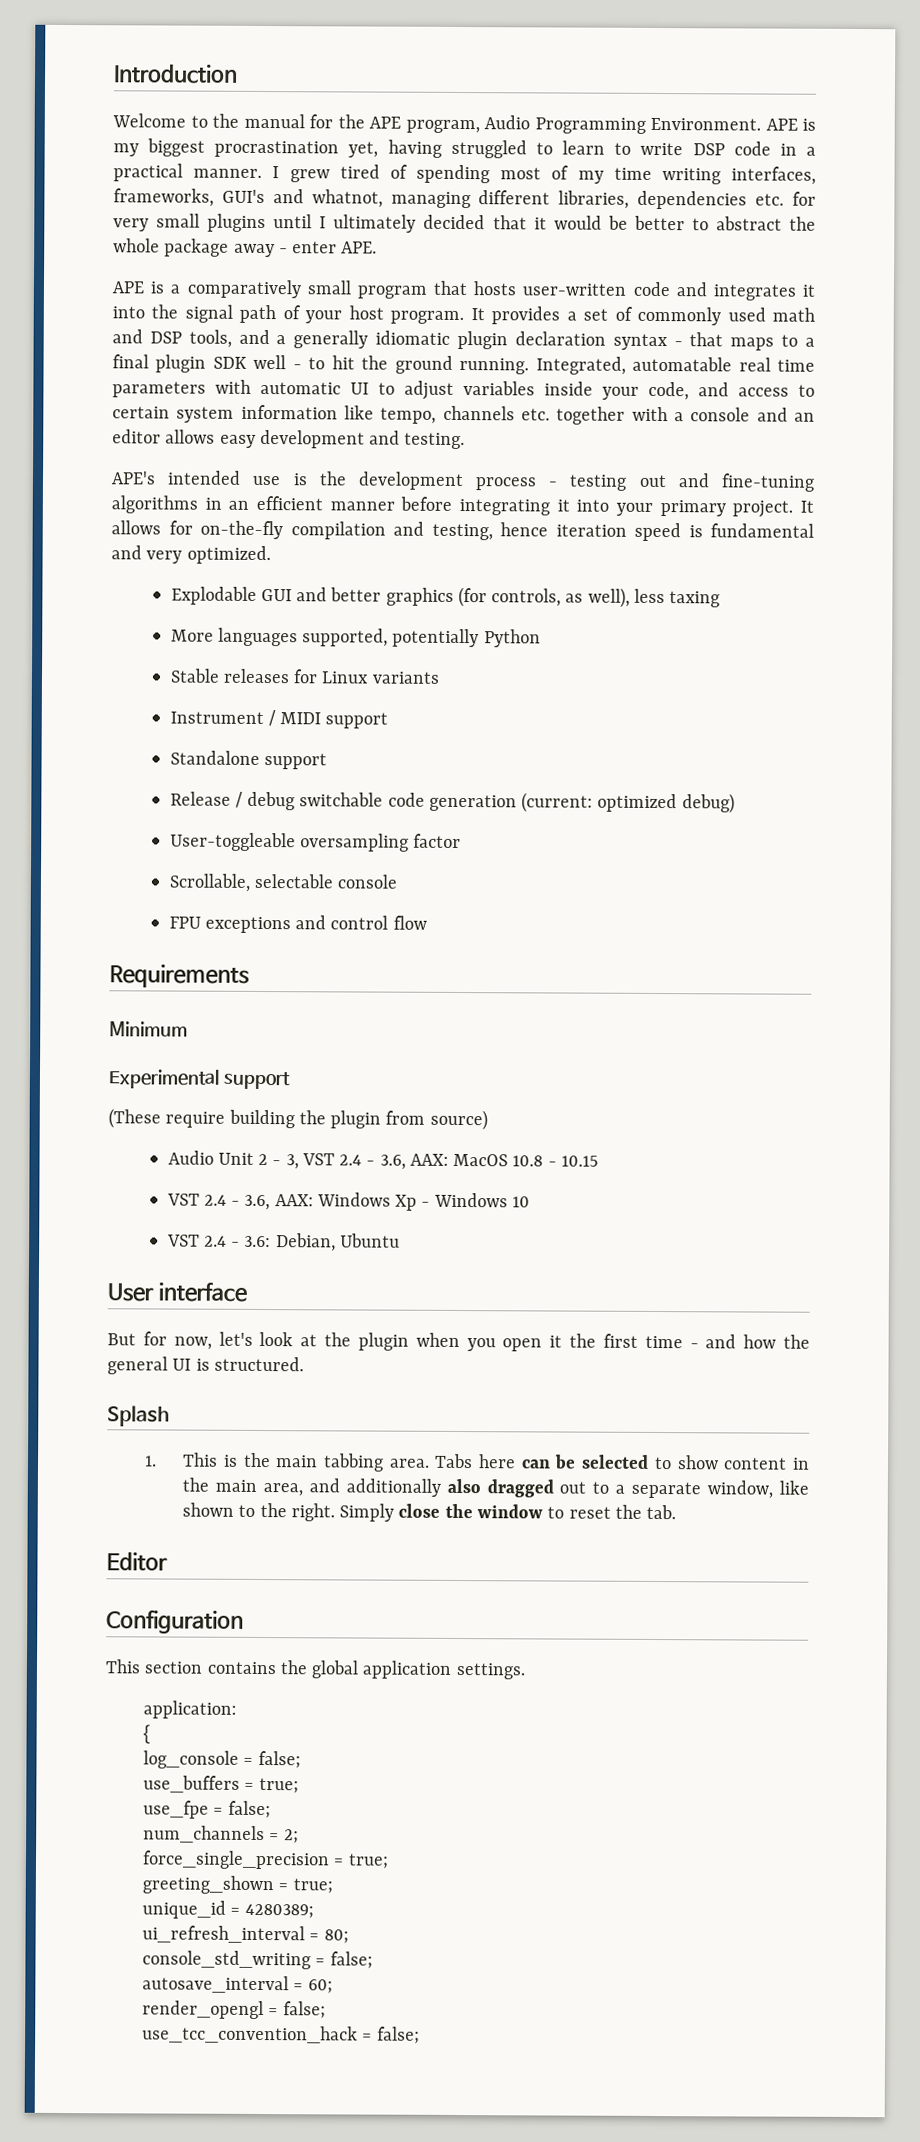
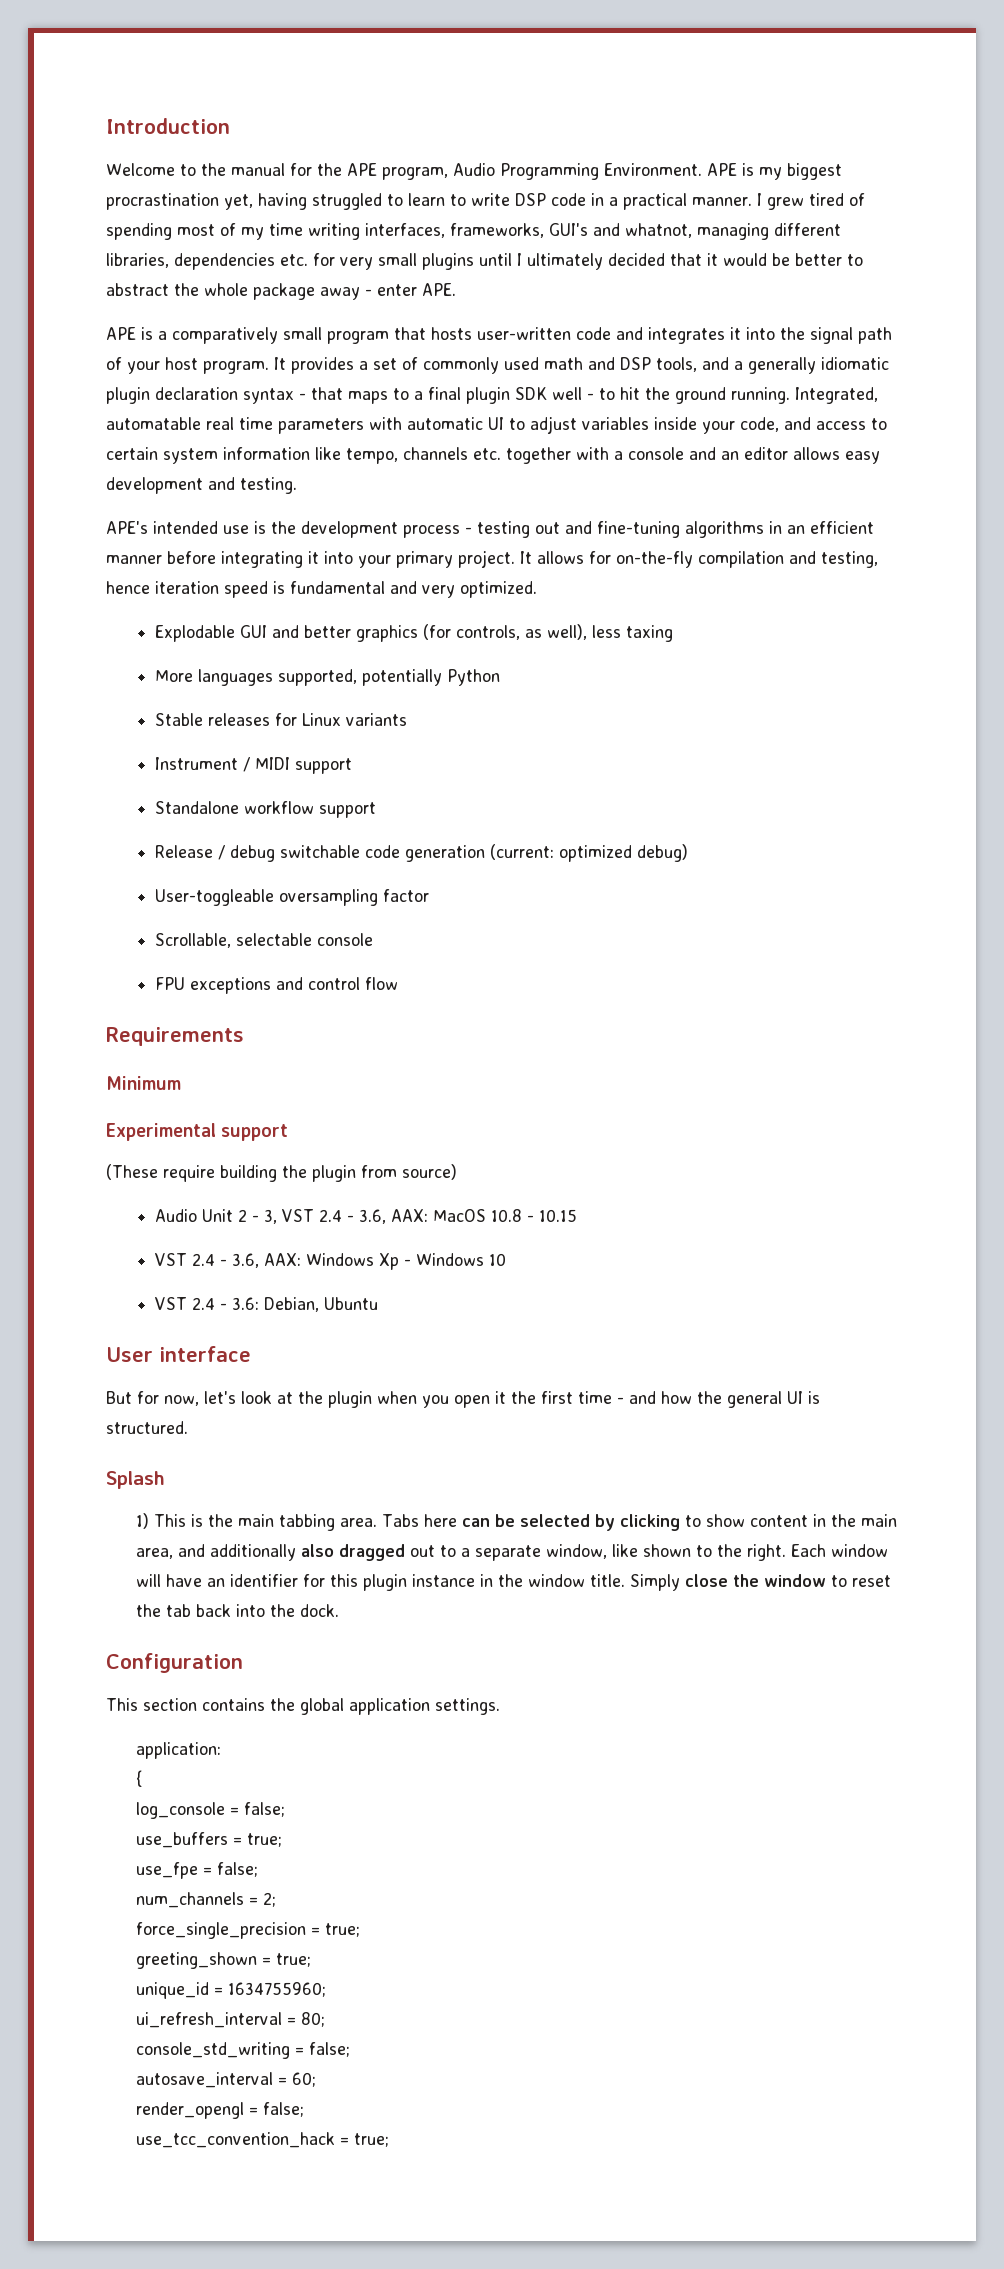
- Standalone support
+ Standalone workflow support
- 1. This is the main tabbing area.
+ 1) This is the main tabbing area.
- Tabs here can be selected to show content in the main area, and additionally also dragged out to a separate window, like shown to the right.
+ Tabs here can be selected by clicking to show content in the main area, and additionally also dragged out to a separate window, like shown to the right.
+ Each window will have an identifier for this plugin instance in the window title.
- Simply close the window to reset the tab.
- Editor
+ Simply close the window to reset the tab back into the dock.
- unique_id = 4280389;
+ unique_id = 1634755960;
- use_tcc_convention_hack = false;
+ use_tcc_convention_hack = true;

